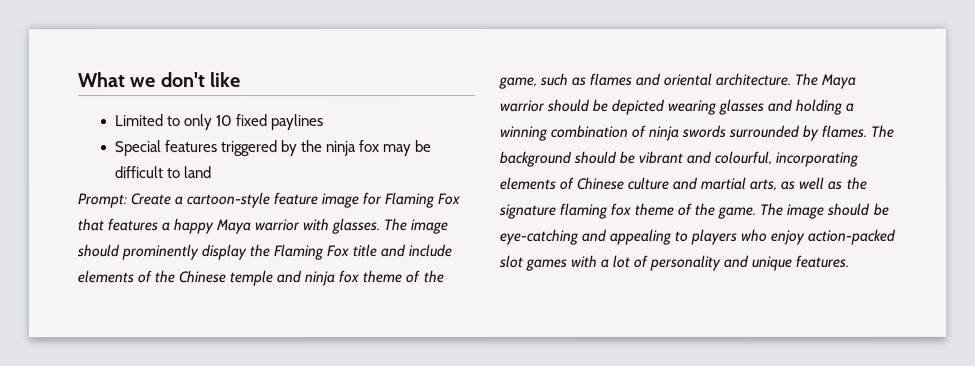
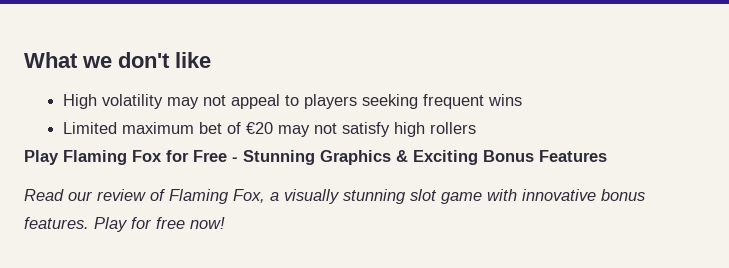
- Limited to only 10 fixed paylines
- Special features triggered by the ninja fox may be difficult to land
- Prompt: Create a cartoon-style feature image for Flaming Fox that features a happy Maya warrior with glasses. The image should prominently display the Flaming Fox title and include elements of the Chinese temple and ninja fox theme of the game, such as flames and oriental architecture. The Maya warrior should be depicted wearing glasses and holding a winning combination of ninja swords surrounded by flames. The background should be vibrant and colourful, incorporating elements of Chinese culture and martial arts, as well as the signature flaming fox theme of the game. The image should be eye-catching and appealing to players who enjoy action-packed slot games with a lot of personality and unique features.
+ High volatility may not appeal to players seeking frequent wins
+ Limited maximum bet of €20 may not satisfy high rollers
+ Play Flaming Fox for Free - Stunning Graphics & Exciting Bonus Features
+ Read our review of Flaming Fox, a visually stunning slot game with innovative bonus features. Play for free now!

